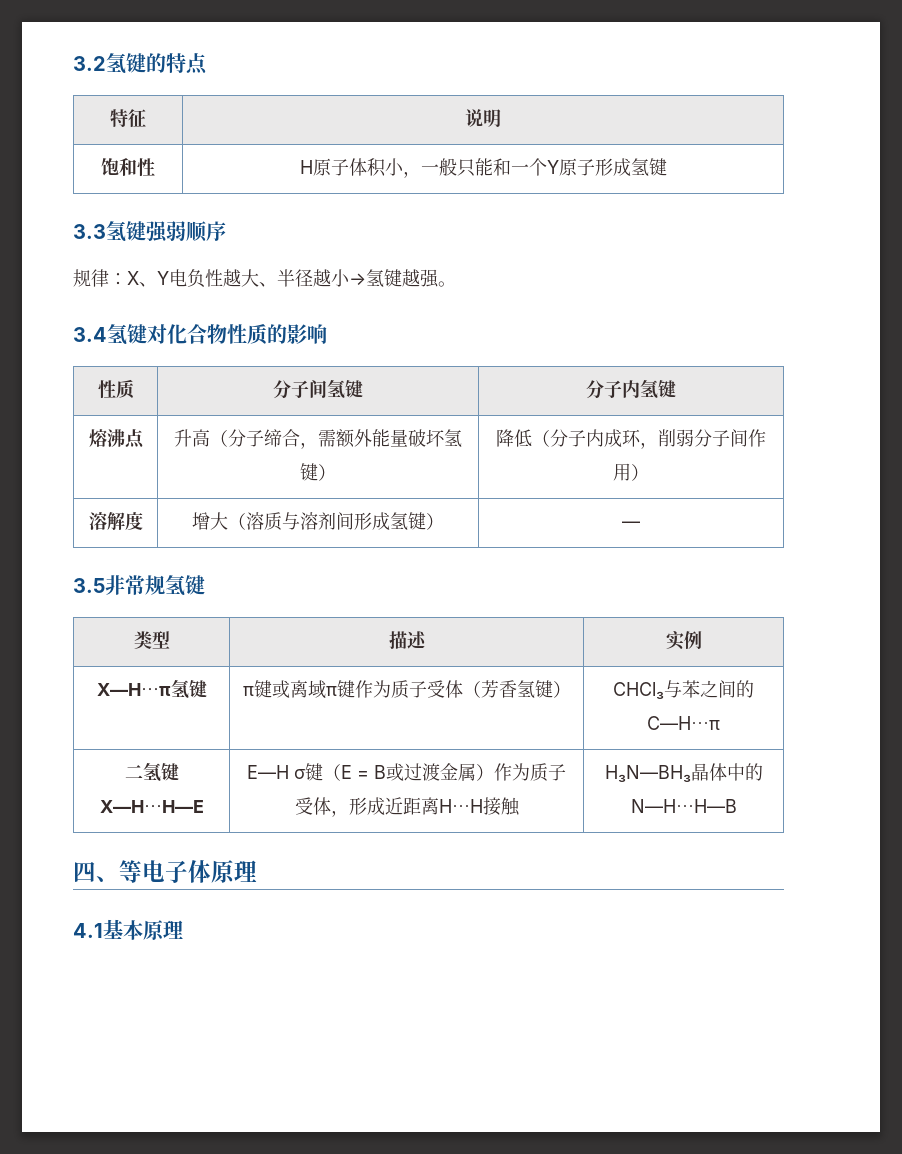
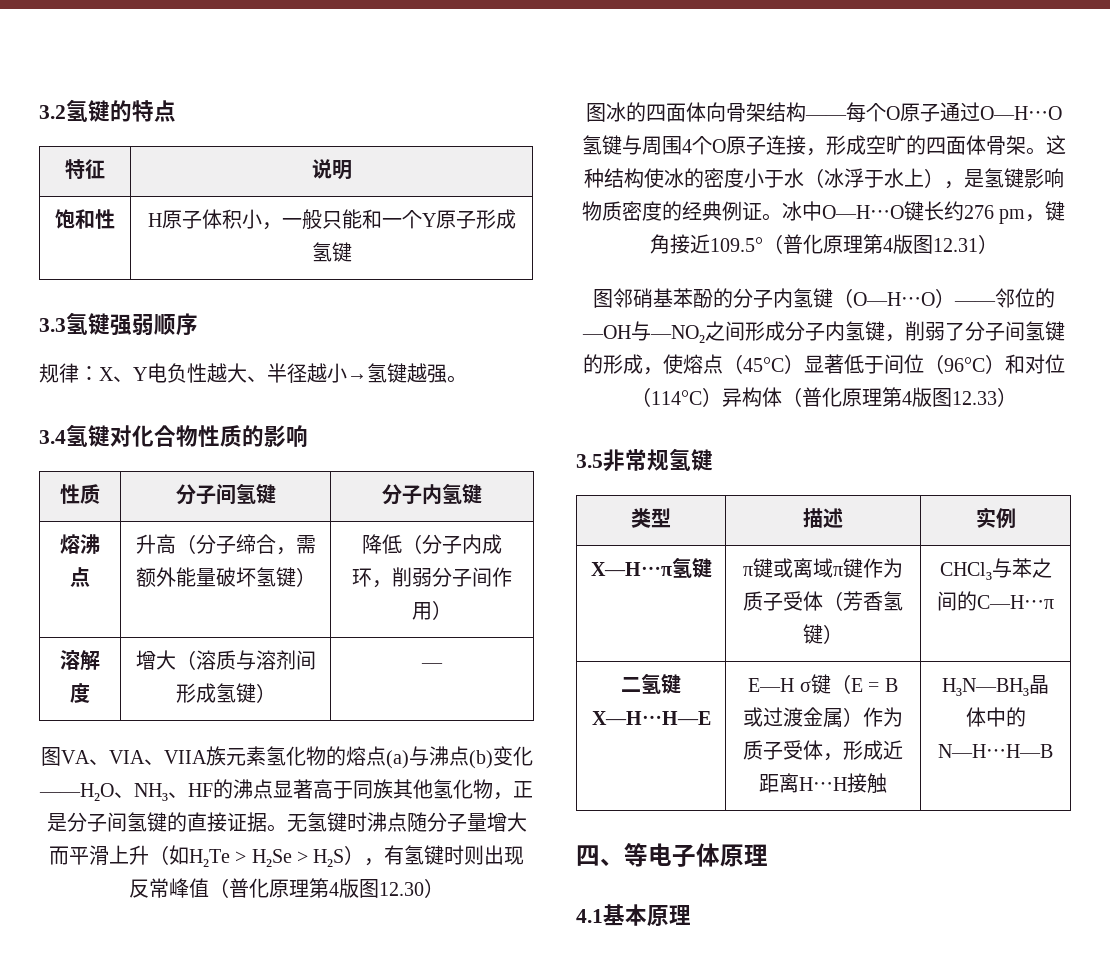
+ 图VA、VIA、VIIA族元素氢化物的熔点(a)与沸点(b)变化——H₂O、NH₃、HF的沸点显著高于同族其他氢化物，正是分子间氢键的直接证据。无氢键时沸点随分子量增大而平滑上升（如H₂Te > H₂Se > H₂S），有氢键时则出现反常峰值（普化原理第4版图12.30）
+ 图冰的四面体向骨架结构——每个O原子通过O—H⋯O氢键与周围4个O原子连接，形成空旷的四面体骨架。这种结构使冰的密度小于水（冰浮于水上），是氢键影响物质密度的经典例证。冰中O—H⋯O键长约276 pm，键角接近109.5°（普化原理第4版图12.31）
+ 图邻硝基苯酚的分子内氢键（O—H⋯O）——邻位的—OH与—NO₂之间形成分子内氢键，削弱了分子间氢键的形成，使熔点（45°C）显著低于间位（96°C）和对位（114°C）异构体（普化原理第4版图12.33）

